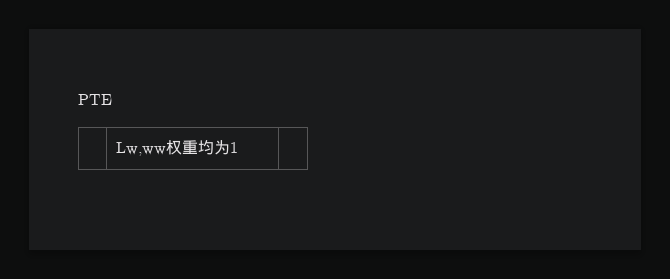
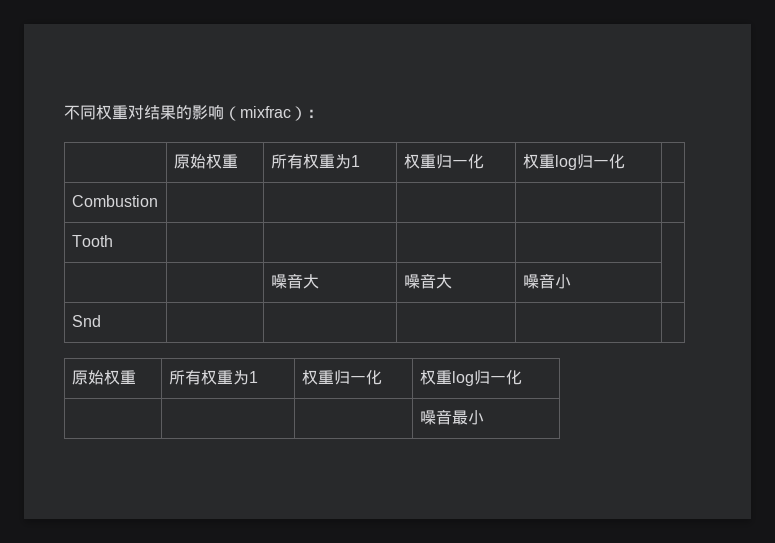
- PTE
- | Lw,ww权重均为1 |
+ 不同权重对结果的影响（mixfrac）：
+ | 原始权重 | 所有权重为1 | 权重归一化 | 权重log归一化 |
+ Combustion | | | | |
+ Tooth | | | | |
+ | | 噪音大 | 噪音大 | 噪音小 |
+ Snd | | | | |
+ 原始权重 | 所有权重为1 | 权重归一化 | 权重log归一化
+ | | | 噪音最小

